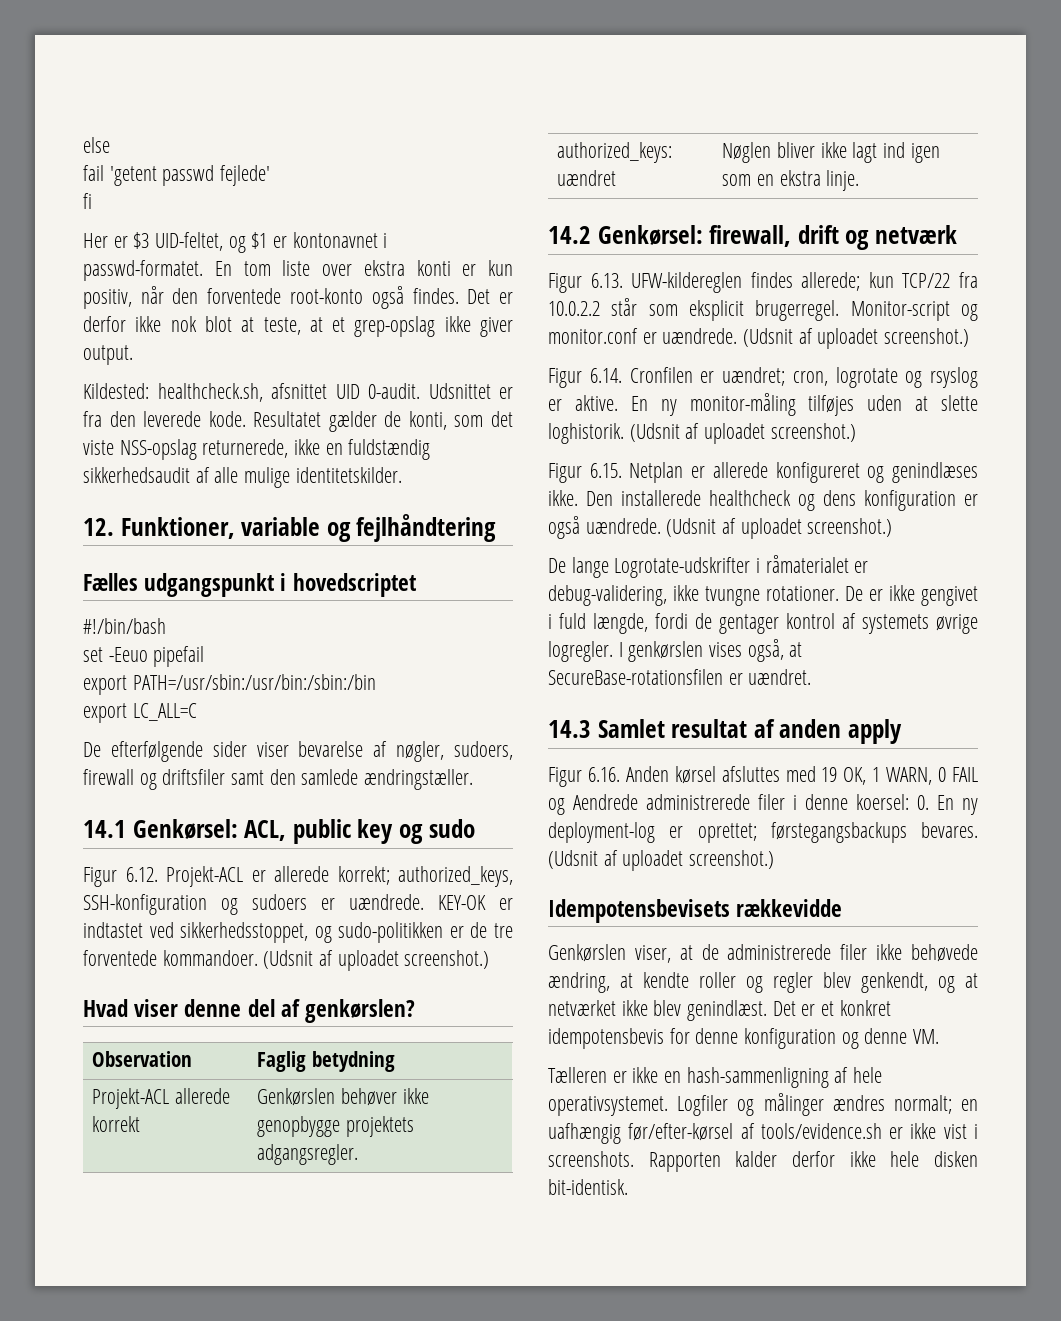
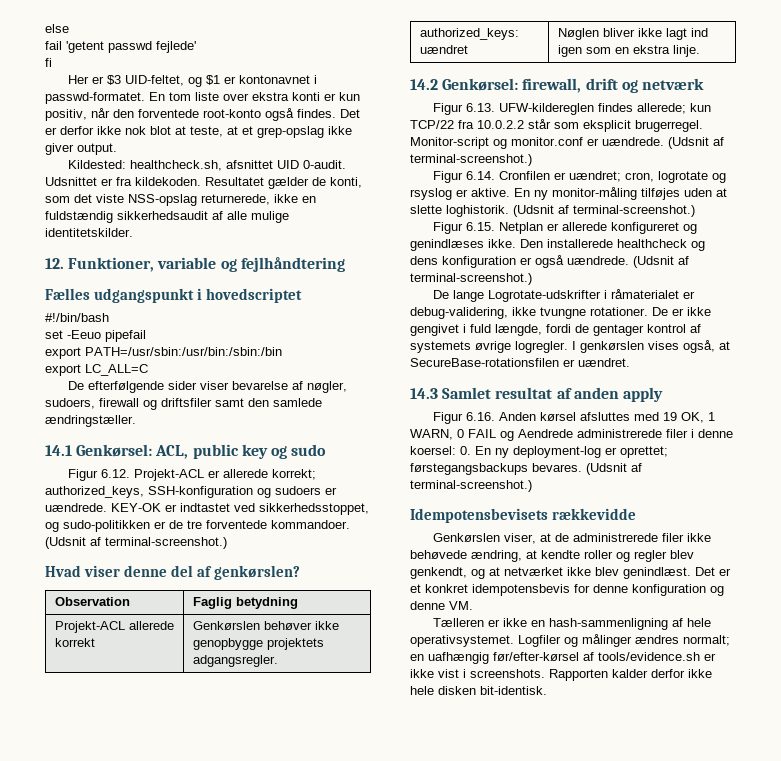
- Udsnittet er fra den leverede kode.
+ Udsnittet er fra kildekoden.
- KEY-OK er indtastet ved sikkerhedsstoppet, og sudo-politikken er de tre forventede kommandoer. (Udsnit af uploadet screenshot.)
+ KEY-OK er indtastet ved sikkerhedsstoppet, og sudo-politikken er de tre forventede kommandoer. (Udsnit af terminal-screenshot.)
- Monitor-script og monitor.conf er uændrede. (Udsnit af uploadet screenshot.)
+ Monitor-script og monitor.conf er uændrede. (Udsnit af terminal-screenshot.)
- En ny monitor-måling tilføjes uden at slette loghistorik. (Udsnit af uploadet screenshot.)
+ En ny monitor-måling tilføjes uden at slette loghistorik. (Udsnit af terminal-screenshot.)
- Den installerede healthcheck og dens konfiguration er også uændrede. (Udsnit af uploadet screenshot.)
+ Den installerede healthcheck og dens konfiguration er også uændrede. (Udsnit af terminal-screenshot.)
- Figur 6.16. Anden kørsel afsluttes med 19 OK, 1 WARN, 0 FAIL og Aendrede administrerede filer i denne koersel: 0. En ny deployment-log er oprettet; førstegangsbackups bevares. (Udsnit af uploadet screenshot.)
+ Figur 6.16. Anden kørsel afsluttes med 19 OK, 1 WARN, 0 FAIL og Aendrede administrerede filer i denne koersel: 0. En ny deployment-log er oprettet; førstegangsbackups bevares. (Udsnit af terminal-screenshot.)

